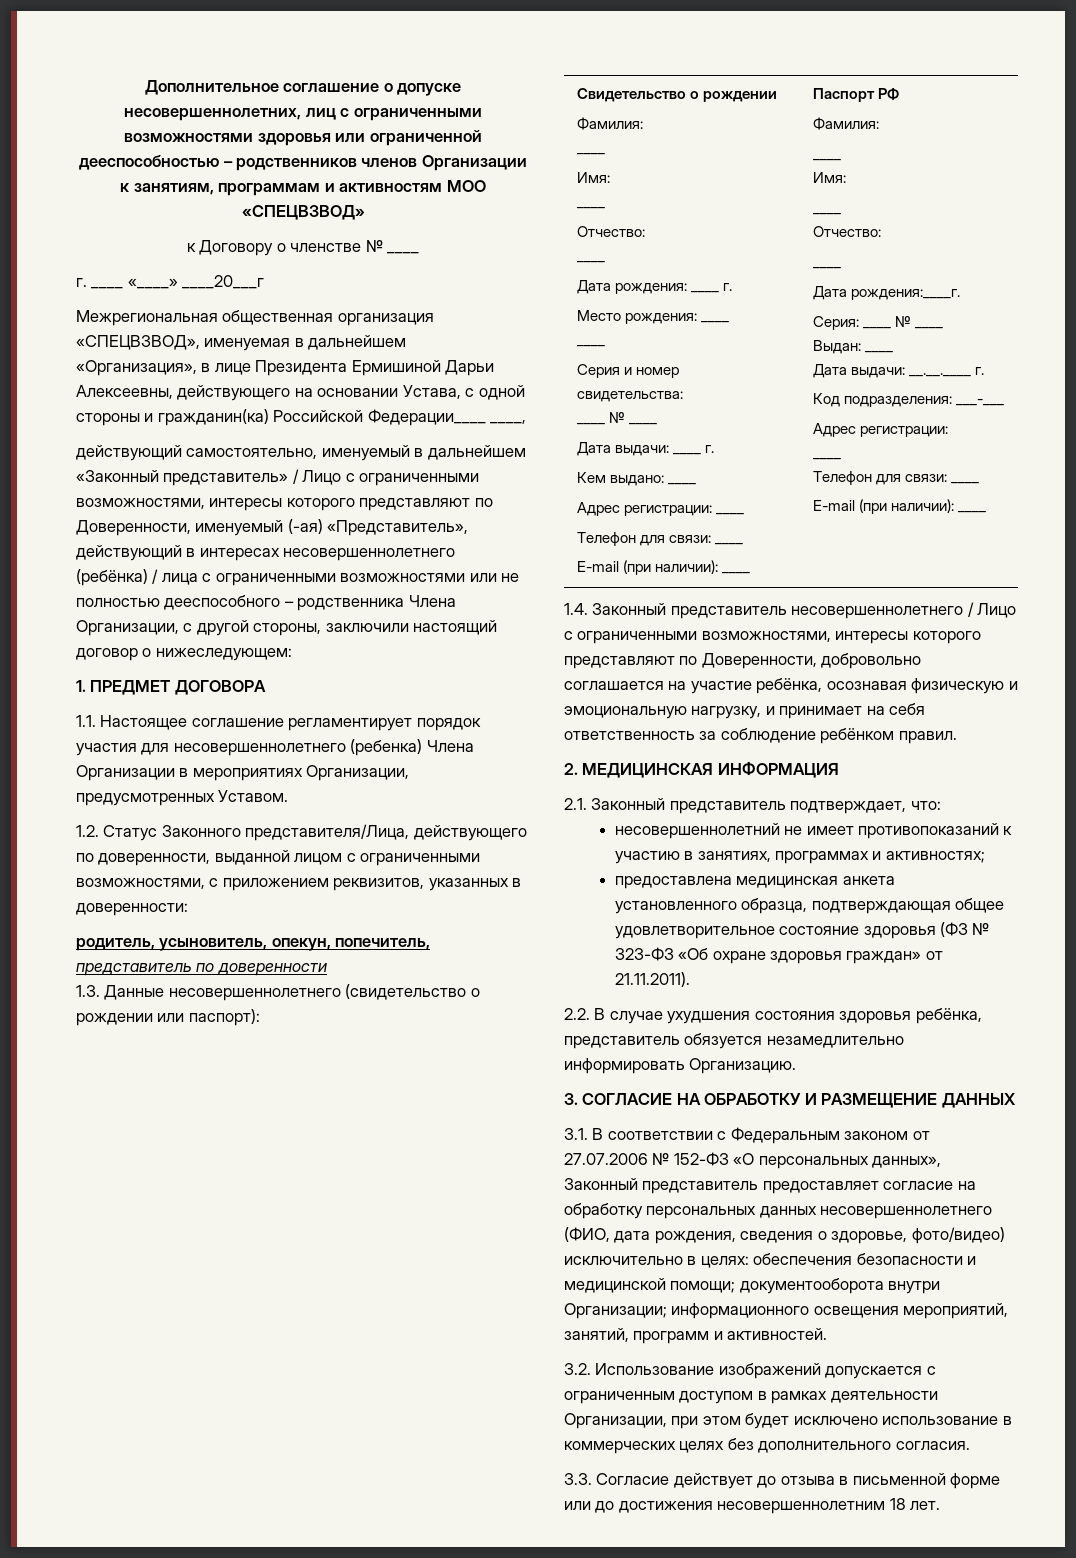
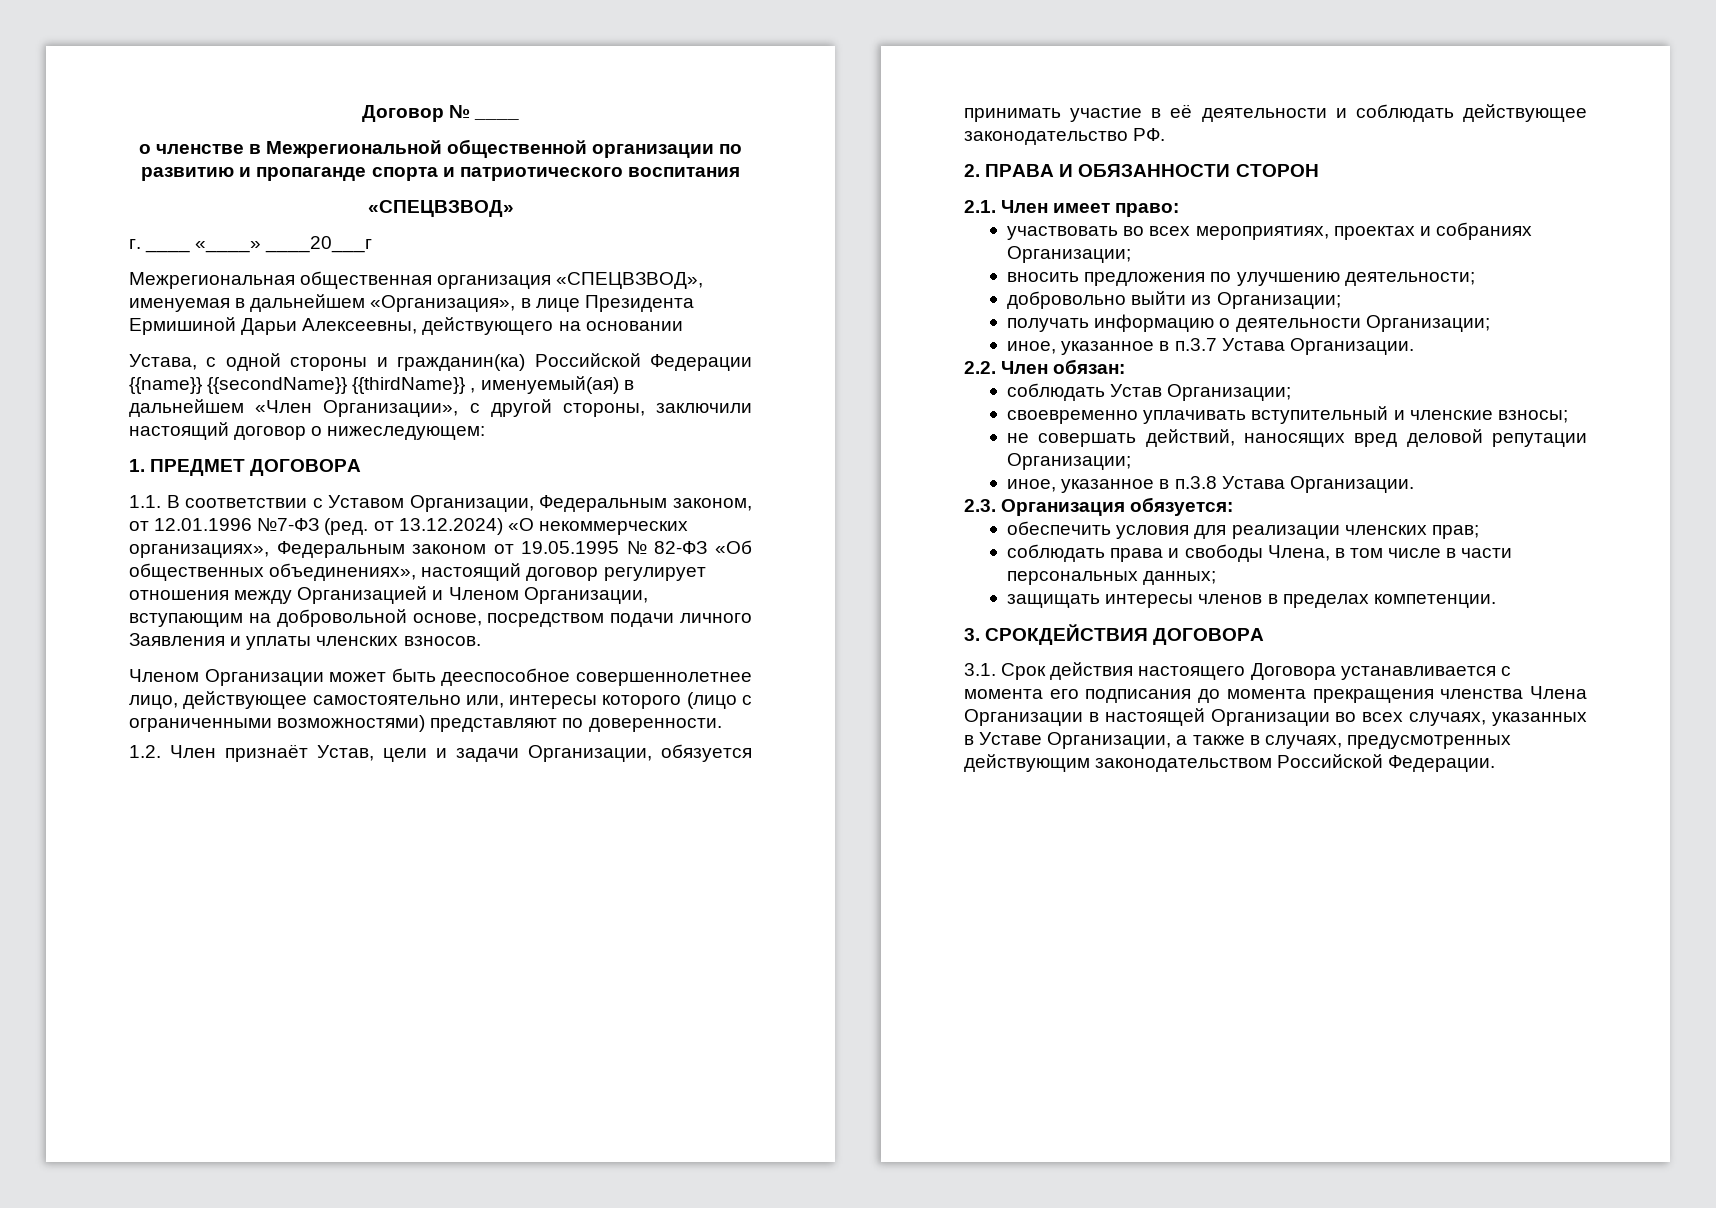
- Дополнительное соглашение о допуске несовершеннолетних, лиц с ограниченными возможностями здоровья или ограниченной дееспособностью – родственников членов Организации к занятиям, программам и активностям МОО «СПЕЦВЗВОД»
- к Договору о членстве № ____
+ Договор № ____
+ о членстве в Межрегиональной общественной организации по развитию и пропаганде спорта и патриотического воспитания
+ «СПЕЦВЗВОД»
- Межрегиональная общественная организация «СПЕЦВЗВОД», именуемая в дальнейшем «Организация», в лице Президента Ермишиной Дарьи Алексеевны, действующего на основании Устава, с одной стороны и гражданин(ка) Российской Федерации____ ____,
- действующий самостоятельно, именуемый в дальнейшем «Законный представитель» / Лицо с ограниченными возможностями, интересы которого представляют по Доверенности, именуемый (-ая) «Представитель», действующий в интересах несовершеннолетнего (ребёнка) / лица с ограниченными возможностями или не полностью дееспособного – родственника Члена Организации, с другой стороны, заключили настоящий договор о нижеследующем:
+ Межрегиональная общественная организация «СПЕЦВЗВОД», именуемая в дальнейшем «Организация», в лице Президента Ермишиной Дарьи Алексеевны, действующего на основании
+ Устава, с одной стороны и гражданин(ка) Российской Федерации {{name}} {{secondName}} {{thirdName}} , именуемый(ая) в дальнейшем «Член Организации», с другой стороны, заключили настоящий договор о нижеследующем:
- 1.1. Настоящее соглашение регламентирует порядок участия для несовершеннолетнего (ребенка) Члена Организации в мероприятиях Организации, предусмотренных Уставом.
- 1.2. Статус Законного представителя/Лица, действующего по доверенности, выданной лицом с ограниченными возможностями, с приложением реквизитов, указанных в доверенности:
- родитель, усыновитель, опекун, попечитель, представитель по доверенности
- 1.3. Данные несовершеннолетнего (свидетельство о рождении или паспорт):
- Свидетельство о рождении
- Фамилия:
- ____
- Имя:
- ____
- Отчество:
- ____
- Дата рождения: ____ г.
- Место рождения: ____
- ____
- Серия и номер свидетельства:
- ____ № ____
- Дата выдачи: ____ г.
- Кем выдано: ____
- Адрес регистрации: ____
- Телефон для связи: ____
- E-mail (при наличии): ____ | Паспорт РФ
- Фамилия:
- ____
- Имя:
- ____
- Отчество:
- ____
- Дата рождения:____г.
- Серия: ____ № ____
- Выдан: ____
- Дата выдачи: __.__.____ г.
- Код подразделения: ___-___
- Адрес регистрации:
- ____
- Телефон для связи: ____
- E-mail (при наличии): ____
- 1.4. Законный представитель несовершеннолетнего / Лицо с ограниченными возможностями, интересы которого представляют по Доверенности, добровольно соглашается на участие ребёнка, осознавая физическую и эмоциональную нагрузку, и принимает на себя ответственность за соблюдение ребёнком правил.
- 2. МЕДИЦИНСКАЯ ИНФОРМАЦИЯ
- 2.1. Законный представитель подтверждает, что:
- несовершеннолетний не имеет противопоказаний к участию в занятиях, программах и активностях;
- предоставлена медицинская анкета установленного образца, подтверждающая общее удовлетворительное состояние здоровья (ФЗ № 323-ФЗ «Об охране здоровья граждан» от 21.11.2011).
- 2.2. В случае ухудшения состояния здоровья ребёнка, представитель обязуется незамедлительно информировать Организацию.
- 3. СОГЛАСИЕ НА ОБРАБОТКУ И РАЗМЕЩЕНИЕ ДАННЫХ
- 3.1. В соответствии с Федеральным законом от 27.07.2006 № 152-ФЗ «О персональных данных», Законный представитель предоставляет согласие на обработку персональных данных несовершеннолетнего (ФИО, дата рождения, сведения о здоровье, фото/видео) исключительно в целях: обеспечения безопасности и медицинской помощи; документооборота внутри Организации; информационного освещения мероприятий, занятий, программ и активностей.
- 3.2. Использование изображений допускается с ограниченным доступом в рамках деятельности Организации, при этом будет исключено использование в коммерческих целях без дополнительного согласия.
- 3.3. Согласие действует до отзыва в письменной форме или до достижения несовершеннолетним 18 лет.
+ 1.1. В соответствии с Уставом Организации, Федеральным законом, от 12.01.1996 №7-ФЗ (ред. от 13.12.2024) «О некоммерческих организациях», Федеральным законом от 19.05.1995 № 82-ФЗ «Об общественных объединениях», настоящий договор регулирует отношения между Организацией и Членом Организации, вступающим на добровольной основе, посредством подачи личного Заявления и уплаты членских взносов.
+ Членом Организации может быть дееспособное совершеннолетнее лицо, действующее самостоятельно или, интересы которого (лицо с ограниченными возможностями) представляют по доверенности.
+ 1.2. Член признаёт Устав, цели и задачи Организации, обязуется принимать участие в её деятельности и соблюдать действующее законодательство РФ.
+ 2. ПРАВА И ОБЯЗАННОСТИ СТОРОН
+ 2.1. Член имеет право:
+ участвовать во всех мероприятиях, проектах и собраниях Организации;
+ вносить предложения по улучшению деятельности;
+ добровольно выйти из Организации;
+ получать информацию о деятельности Организации;
+ иное, указанное в п.3.7 Устава Организации.
+ 2.2. Член обязан:
+ соблюдать Устав Организации;
+ своевременно уплачивать вступительный и членские взносы;
+ не совершать действий, наносящих вред деловой репутации Организации;
+ иное, указанное в п.3.8 Устава Организации.
+ 2.3. Организация обязуется:
+ обеспечить условия для реализации членских прав;
+ соблюдать права и свободы Члена, в том числе в части персональных данных;
+ защищать интересы членов в пределах компетенции.
+ 3. СРОКДЕЙСТВИЯ ДОГОВОРА
+ 3.1. Срок действия настоящего Договора устанавливается с момента его подписания до момента прекращения членства Члена Организации в настоящей Организации во всех случаях, указанных в Уставе Организации, а также в случаях, предусмотренных действующим законодательством Российской Федерации.

